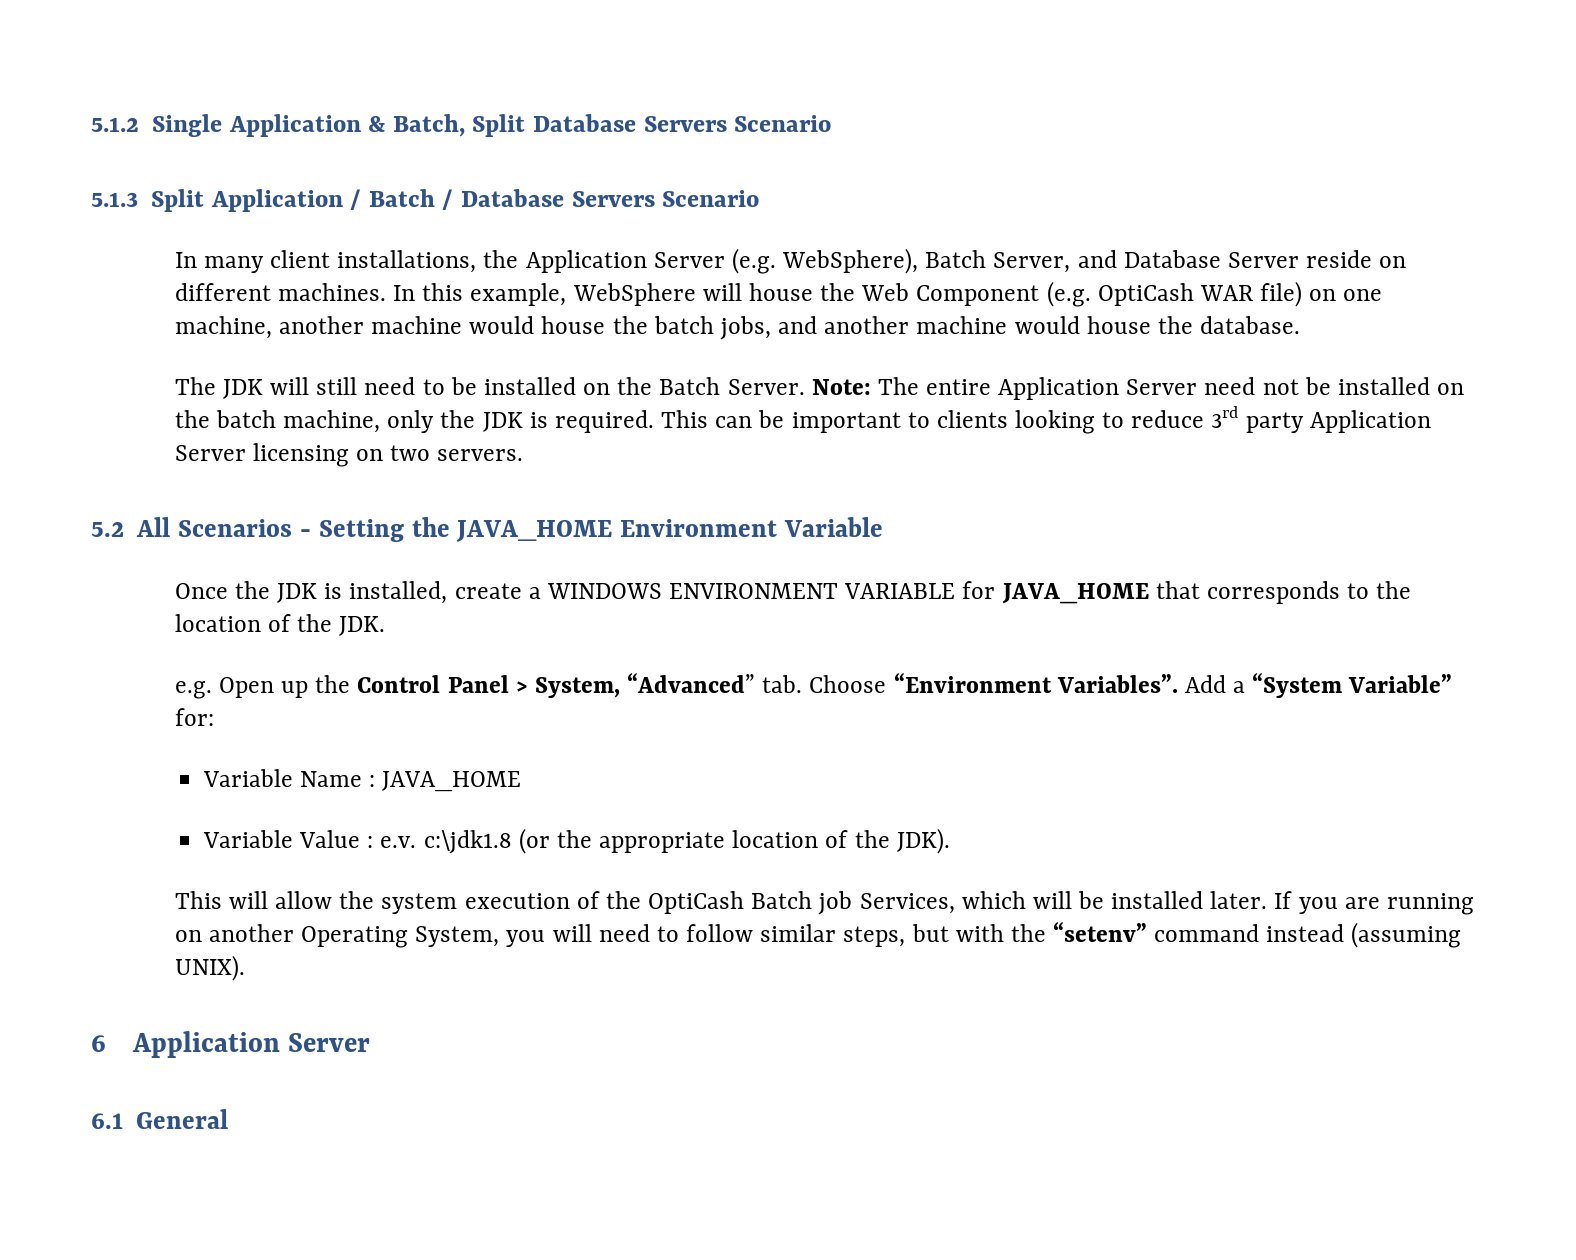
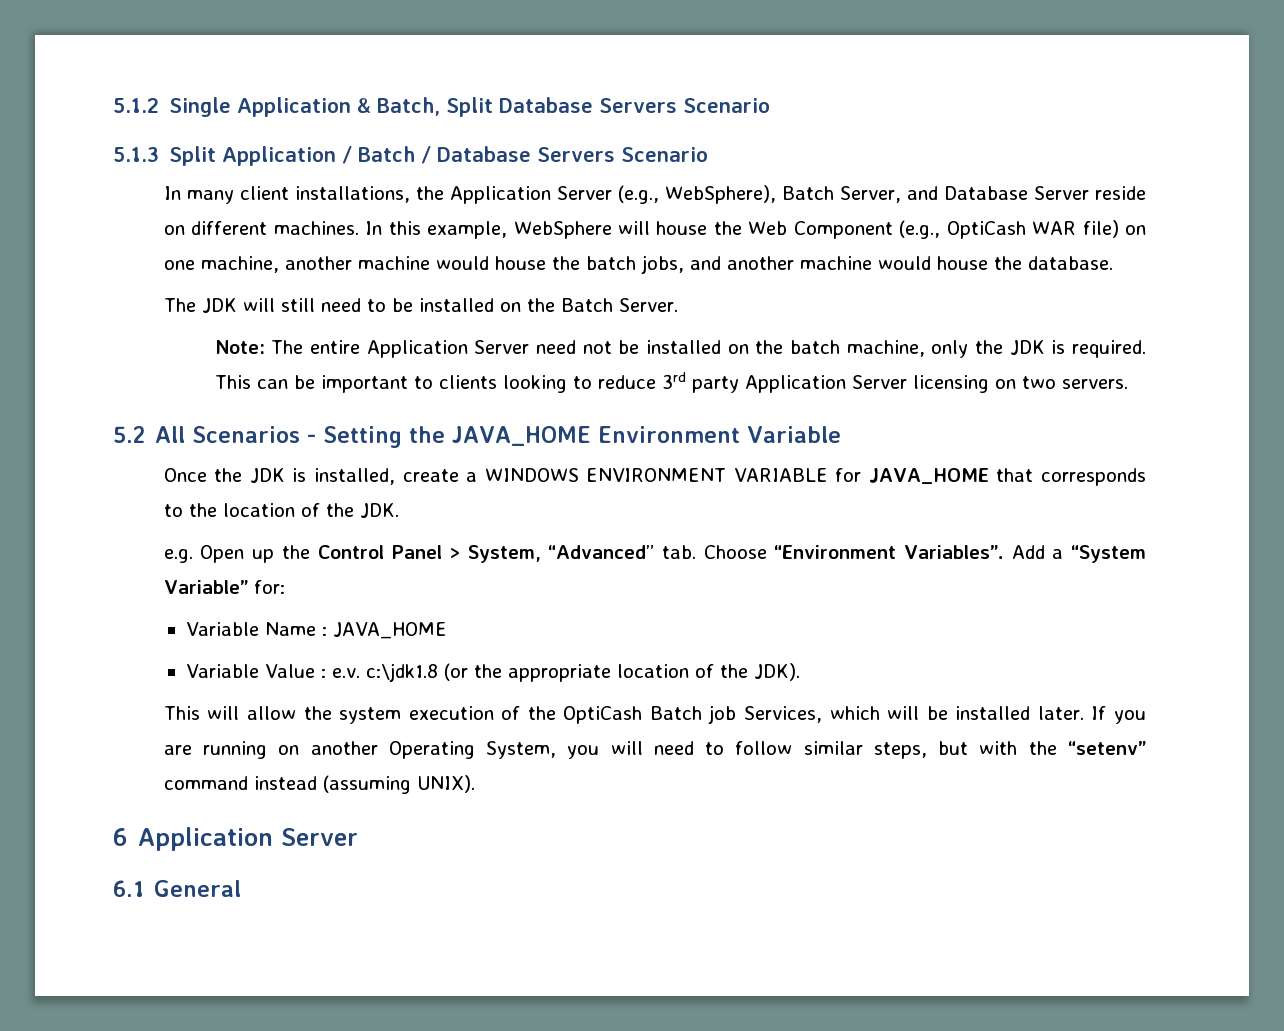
- In many client installations, the Application Server (e.g. WebSphere), Batch Server, and Database Server reside on different machines.
+ In many client installations, the Application Server (e.g., WebSphere), Batch Server, and Database Server reside on different machines.
- In this example, WebSphere will house the Web Component (e.g. OptiCash WAR file) on one machine, another machine would house the batch jobs, and another machine would house the database.
+ In this example, WebSphere will house the Web Component (e.g., OptiCash WAR file) on one machine, another machine would house the batch jobs, and another machine would house the database.
- The JDK will still need to be installed on the Batch Server. Note: The entire Application Server need not be installed on the batch machine, only the JDK is required.
+ The JDK will still need to be installed on the Batch Server.
+ Note: The entire Application Server need not be installed on the batch machine, only the JDK is required.

